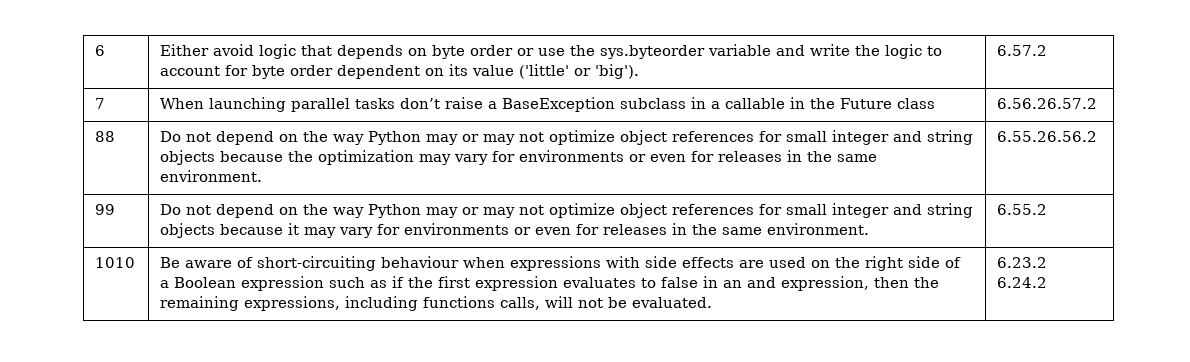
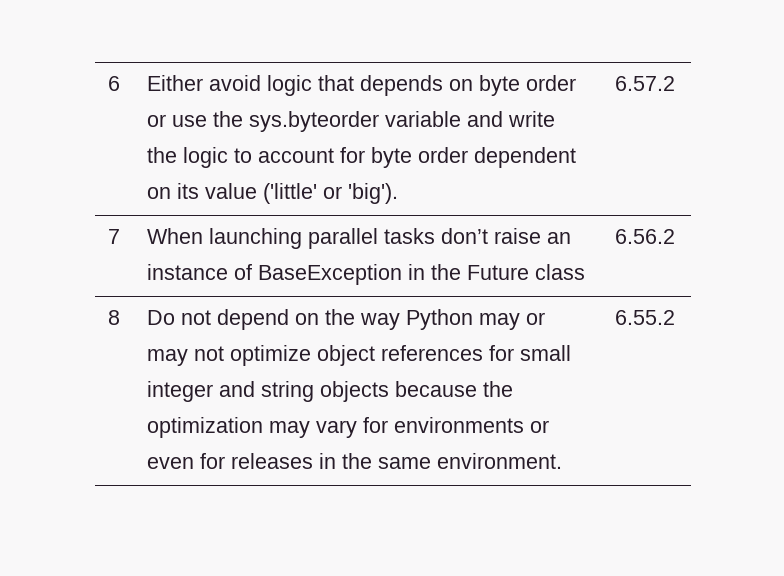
- 7 | When launching parallel tasks don’t raise a BaseException subclass in a callable in the Future class | 6.56.26.57.2
- 88 | Do not depend on the way Python may or may not optimize object references for small integer and string objects because the optimization may vary for environments or even for releases in the same environment. | 6.55.26.56.2
- 99 | Do not depend on the way Python may or may not optimize object references for small integer and string objects because it may vary for environments or even for releases in the same environment. | 6.55.2
- 1010 | Be aware of short-circuiting behaviour when expressions with side effects are used on the right side of a Boolean expression such as if the first expression evaluates to false in an and expression, then the remaining expressions, including functions calls, will not be evaluated. | 6.23.2 6.24.2
+ 7 | When launching parallel tasks don’t raise an instance of BaseException in the Future class | 6.56.2
+ 8 | Do not depend on the way Python may or may not optimize object references for small integer and string objects because the optimization may vary for environments or even for releases in the same environment. | 6.55.2

